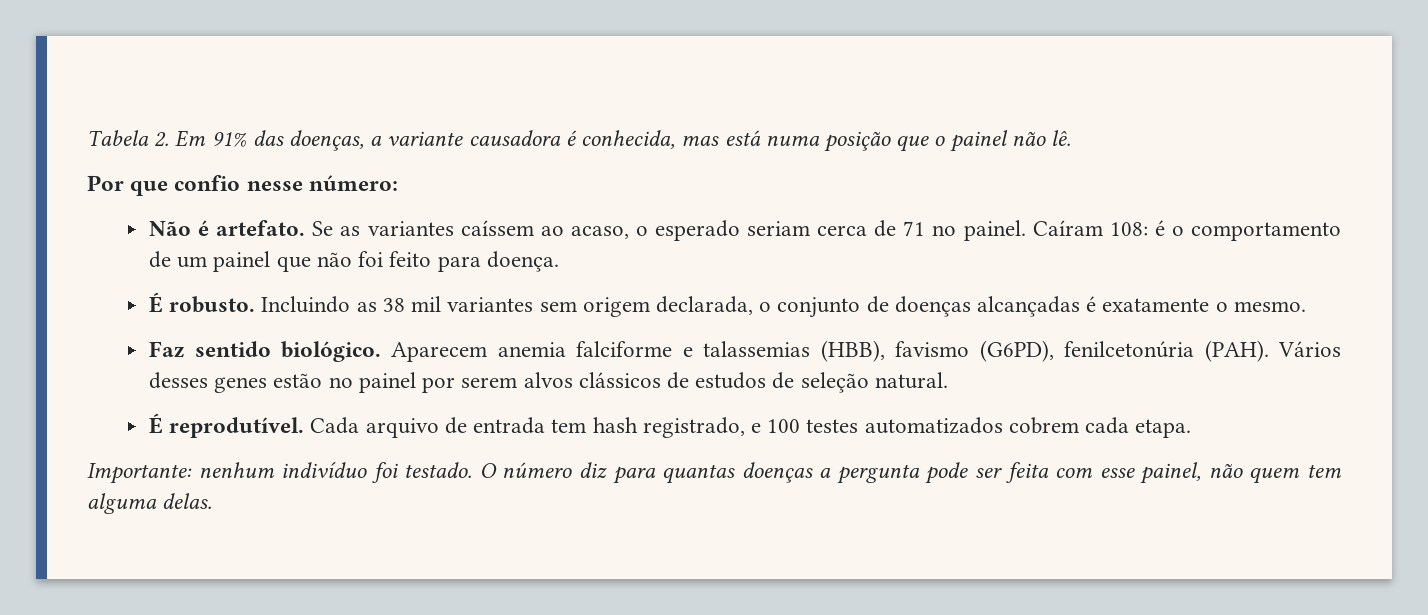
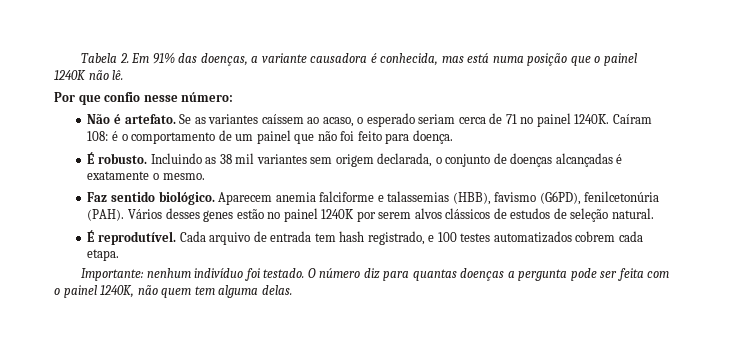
- Tabela 2. Em 91% das doenças, a variante causadora é conhecida, mas está numa posição que o painel não lê.
+ Tabela 2. Em 91% das doenças, a variante causadora é conhecida, mas está numa posição que o painel 1240K não lê.
- Se as variantes caíssem ao acaso, o esperado seriam cerca de 71 no painel.
+ Se as variantes caíssem ao acaso, o esperado seriam cerca de 71 no painel 1240K.
- Vários desses genes estão no painel por serem alvos clássicos de estudos de seleção natural.
+ Vários desses genes estão no painel 1240K por serem alvos clássicos de estudos de seleção natural.
- O número diz para quantas doenças a pergunta pode ser feita com esse painel, não quem tem alguma delas.
+ O número diz para quantas doenças a pergunta pode ser feita com o painel 1240K, não quem tem alguma delas.

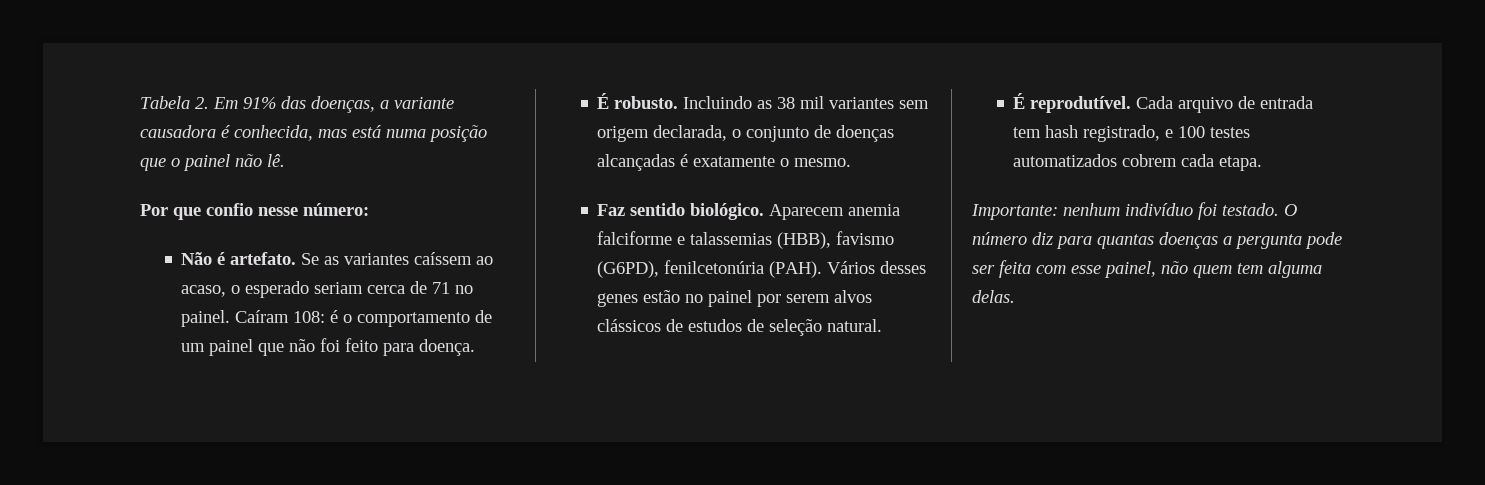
- Tabela 2. Em 91% das doenças, a variante causadora é conhecida, mas está numa posição que o painel 1240K não lê.
+ Tabela 2. Em 91% das doenças, a variante causadora é conhecida, mas está numa posição que o painel não lê.
- Se as variantes caíssem ao acaso, o esperado seriam cerca de 71 no painel 1240K.
+ Se as variantes caíssem ao acaso, o esperado seriam cerca de 71 no painel.
- Vários desses genes estão no painel 1240K por serem alvos clássicos de estudos de seleção natural.
+ Vários desses genes estão no painel por serem alvos clássicos de estudos de seleção natural.
- O número diz para quantas doenças a pergunta pode ser feita com o painel 1240K, não quem tem alguma delas.
+ O número diz para quantas doenças a pergunta pode ser feita com esse painel, não quem tem alguma delas.

